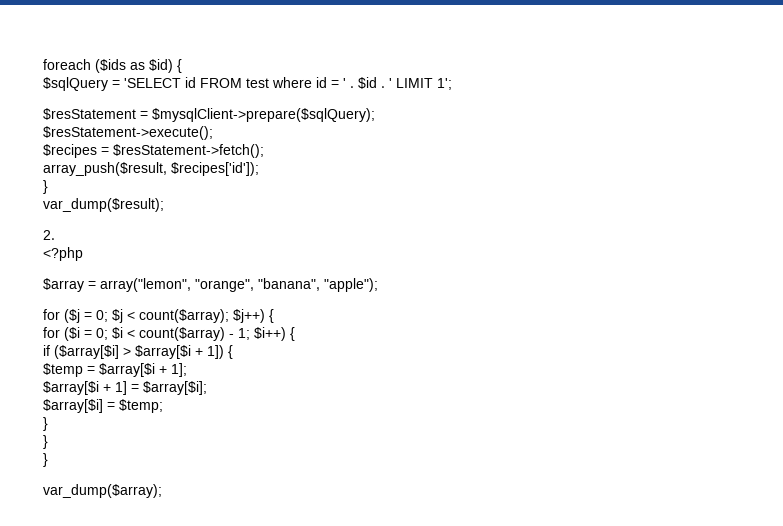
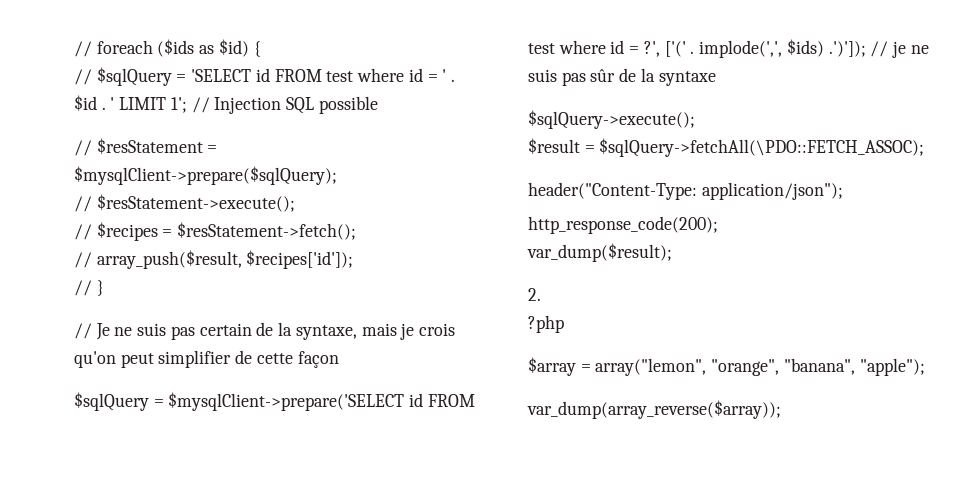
- foreach ($ids as $id) {
+ // foreach ($ids as $id) {
- $sqlQuery = 'SELECT id FROM test where id = ' .
+ // $sqlQuery = 'SELECT id FROM test where id = ' .
- ' LIMIT 1';
- $resStatement = $mysqlClient->prepare($sqlQuery);
+ ' LIMIT 1'; // Injection SQL possible
+ // $resStatement = $mysqlClient->prepare($sqlQuery);
- $resStatement->execute();
+ // $resStatement->execute();
- $recipes = $resStatement->fetch();
+ // $recipes = $resStatement->fetch();
- array_push($result, $recipes['id']);
- }
+ // array_push($result, $recipes['id']);
+ // }
+ // Je ne suis pas certain de la syntaxe, mais je crois qu'on peut simplifier de cette façon
+ $sqlQuery = $mysqlClient->prepare('SELECT id FROM test where id = ?', ['(' . implode(',', $ids) .')']); // je ne suis pas sûr de la syntaxe
+ $sqlQuery->execute();
+ $result = $sqlQuery->fetchAll(\PDO::FETCH_ASSOC);
+ header("Content-Type: application/json");
+ http_response_code(200);
- <?php
+ ?php
- for ($j = 0; $j < count($array); $j++) {
- for ($i = 0; $i < count($array) - 1; $i++) {
- if ($array[$i] > $array[$i + 1]) {
- $temp = $array[$i + 1];
- $array[$i + 1] = $array[$i];
- $array[$i] = $temp;
- }
- }
- }
- var_dump($array);
+ var_dump(array_reverse($array));

